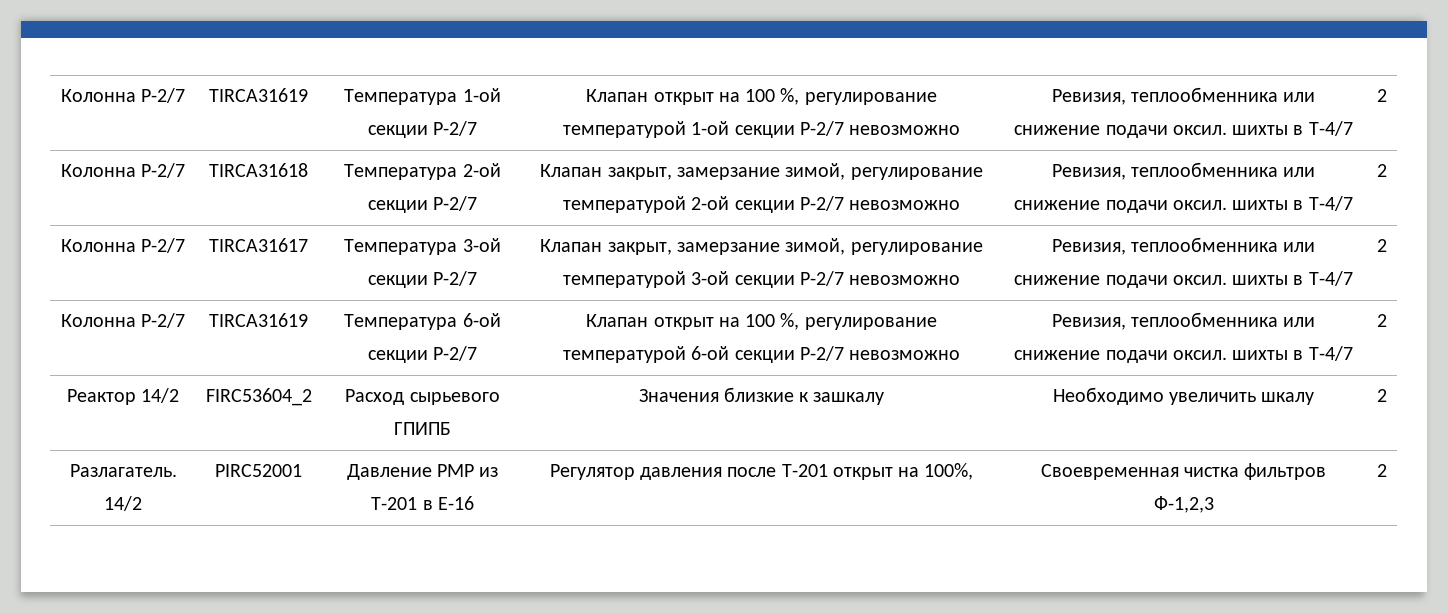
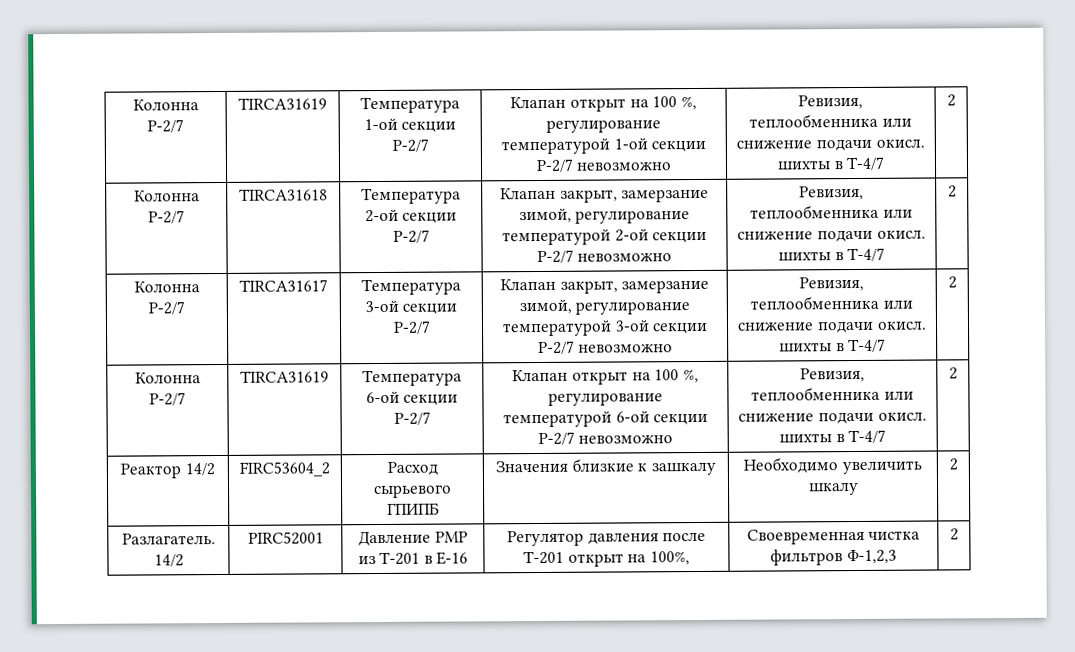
- Колонна Р-2/7 | TIRCA31619 | Температура 1-ой секции Р-2/7 | Клапан открыт на 100 %, регулирование температурой 1-ой секции Р-2/7 невозможно | Ревизия, теплообменника или снижение подачи оксил. шихты в T-4/7 | 2
+ Колонна Р-2/7 | TIRCA31619 | Температура 1-ой секции Р-2/7 | Клапан открыт на 100 %, регулирование температурой 1-ой секции Р-2/7 невозможно | Ревизия, теплообменника или снижение подачи окисл. шихты в T-4/7 | 2
- Колонна Р-2/7 | TIRCA31618 | Температура 2-ой секции Р-2/7 | Клапан закрыт, замерзание зимой, регулирование температурой 2-ой секции Р-2/7 невозможно | Ревизия, теплообменника или снижение подачи оксил. шихты в T-4/7 | 2
+ Колонна Р-2/7 | TIRCA31618 | Температура 2-ой секции Р-2/7 | Клапан закрыт, замерзание зимой, регулирование температурой 2-ой секции Р-2/7 невозможно | Ревизия, теплообменника или снижение подачи окисл. шихты в T-4/7 | 2
- Колонна Р-2/7 | TIRCA31617 | Температура 3-ой секции Р-2/7 | Клапан закрыт, замерзание зимой, регулирование температурой 3-ой секции Р-2/7 невозможно | Ревизия, теплообменника или снижение подачи оксил. шихты в T-4/7 | 2
+ Колонна Р-2/7 | TIRCA31617 | Температура 3-ой секции Р-2/7 | Клапан закрыт, замерзание зимой, регулирование температурой 3-ой секции Р-2/7 невозможно | Ревизия, теплообменника или снижение подачи окисл. шихты в T-4/7 | 2
- Колонна Р-2/7 | TIRCA31619 | Температура 6-ой секции Р-2/7 | Клапан открыт на 100 %, регулирование температурой 6-ой секции Р-2/7 невозможно | Ревизия, теплообменника или снижение подачи оксил. шихты в T-4/7 | 2
+ Колонна Р-2/7 | TIRCA31619 | Температура 6-ой секции Р-2/7 | Клапан открыт на 100 %, регулирование температурой 6-ой секции Р-2/7 невозможно | Ревизия, теплообменника или снижение подачи окисл. шихты в T-4/7 | 2

